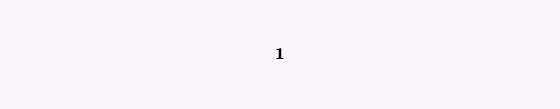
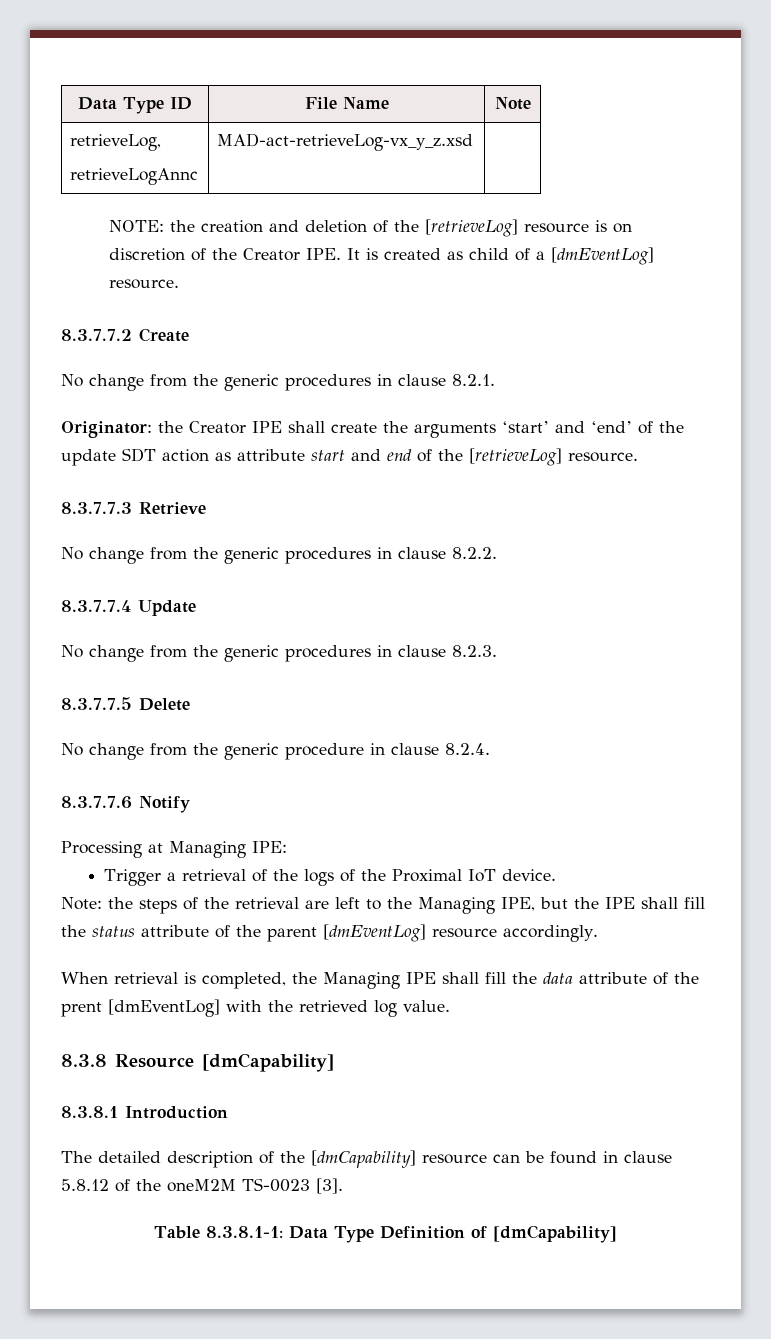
- 1
+ Data Type ID | File Name | Note
+ retrieveLog,
+ retrieveLogAnnc | MAD-act-retrieveLog-vx_y_z.xsd |
+ NOTE: the creation and deletion of the [retrieveLog] resource is on discretion of the Creator IPE. It is created as child of a [dmEventLog] resource.
+ 8.3.7.7.2 Create
+ No change from the generic procedures in clause 8.2.1.
+ Originator: the Creator IPE shall create the arguments ‘start’ and ‘end’ of the update SDT action as attribute start and end of the [retrieveLog] resource.
+ 8.3.7.7.3 Retrieve
+ No change from the generic procedures in clause 8.2.2.
+ 8.3.7.7.4 Update
+ No change from the generic procedures in clause 8.2.3.
+ 8.3.7.7.5 Delete
+ No change from the generic procedure in clause 8.2.4.
+ 8.3.7.7.6 Notify
+ Processing at Managing IPE:
+ Trigger a retrieval of the logs of the Proximal IoT device.
+ Note: the steps of the retrieval are left to the Managing IPE, but the IPE shall fill the status attribute of the parent [dmEventLog] resource accordingly.
+ When retrieval is completed, the Managing IPE shall fill the data attribute of the prent [dmEventLog] with the retrieved log value.
+ 8.3.8 Resource [dmCapability]
+ 8.3.8.1 Introduction
+ The detailed description of the [dmCapability] resource can be found in clause 5.8.12 of the oneM2M TS-0023 [3].
+ Table 8.3.8.1-1: Data Type Definition of [dmCapability]

